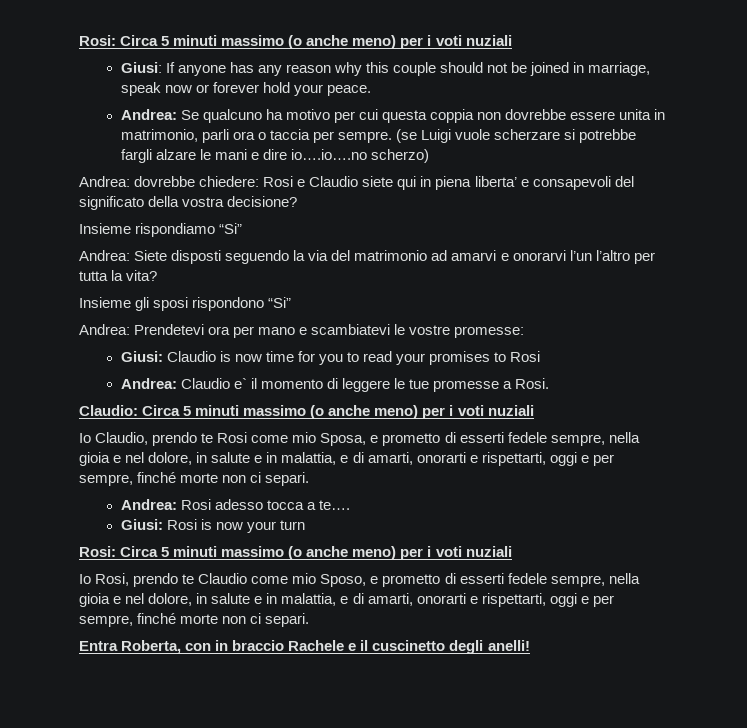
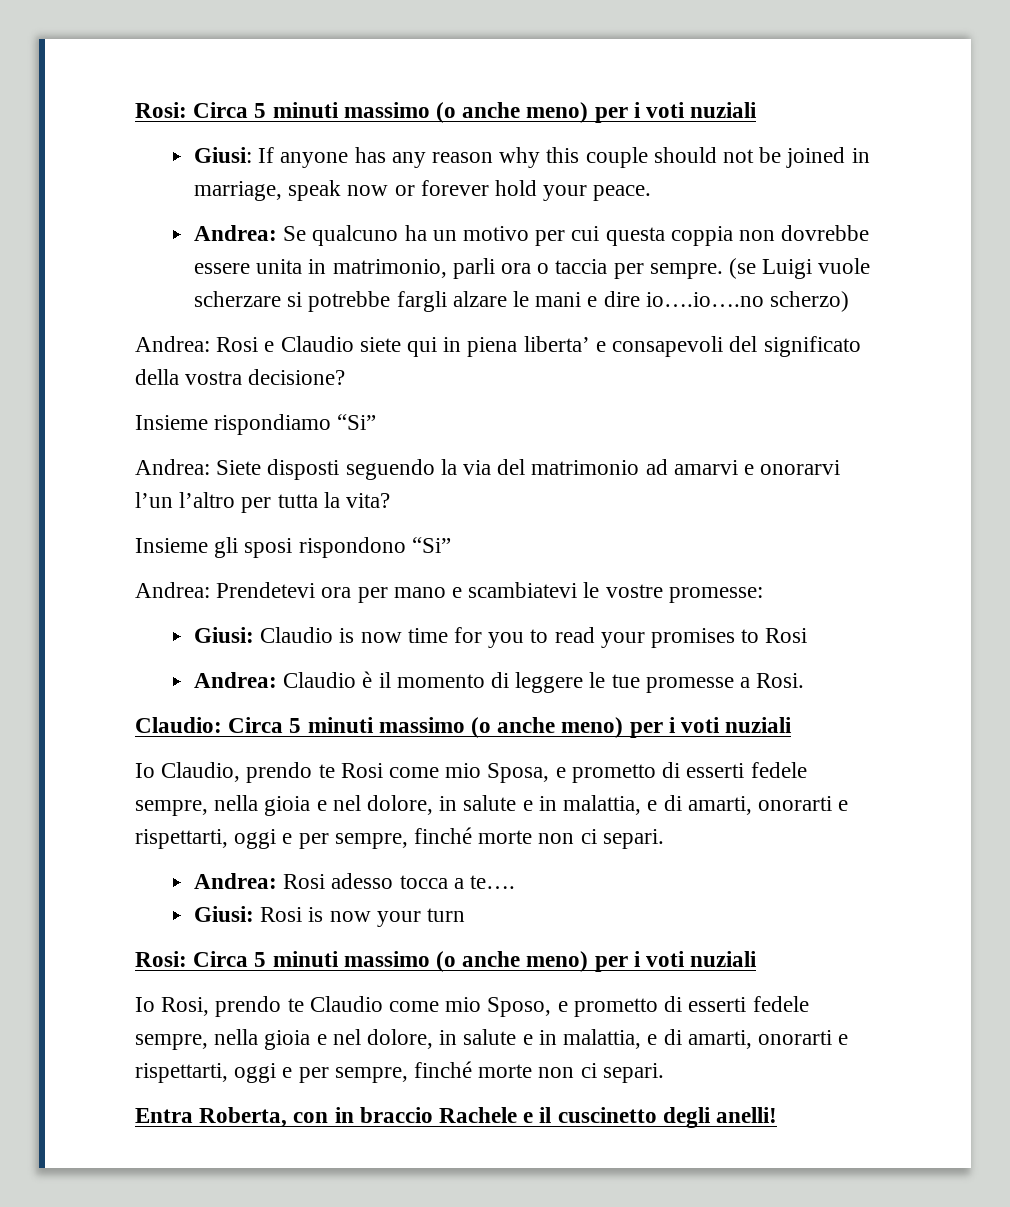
- Andrea: Se qualcuno ha motivo per cui questa coppia non dovrebbe essere unita in matrimonio, parli ora o taccia per sempre.
+ Andrea: Se qualcuno ha un motivo per cui questa coppia non dovrebbe essere unita in matrimonio, parli ora o taccia per sempre.
- Andrea: dovrebbe chiedere: Rosi e Claudio siete qui in piena liberta’ e consapevoli del significato della vostra decisione?
+ Andrea: Rosi e Claudio siete qui in piena liberta’ e consapevoli del significato della vostra decisione?
- Andrea: Claudio e` il momento di leggere le tue promesse a Rosi.
+ Andrea: Claudio è il momento di leggere le tue promesse a Rosi.

